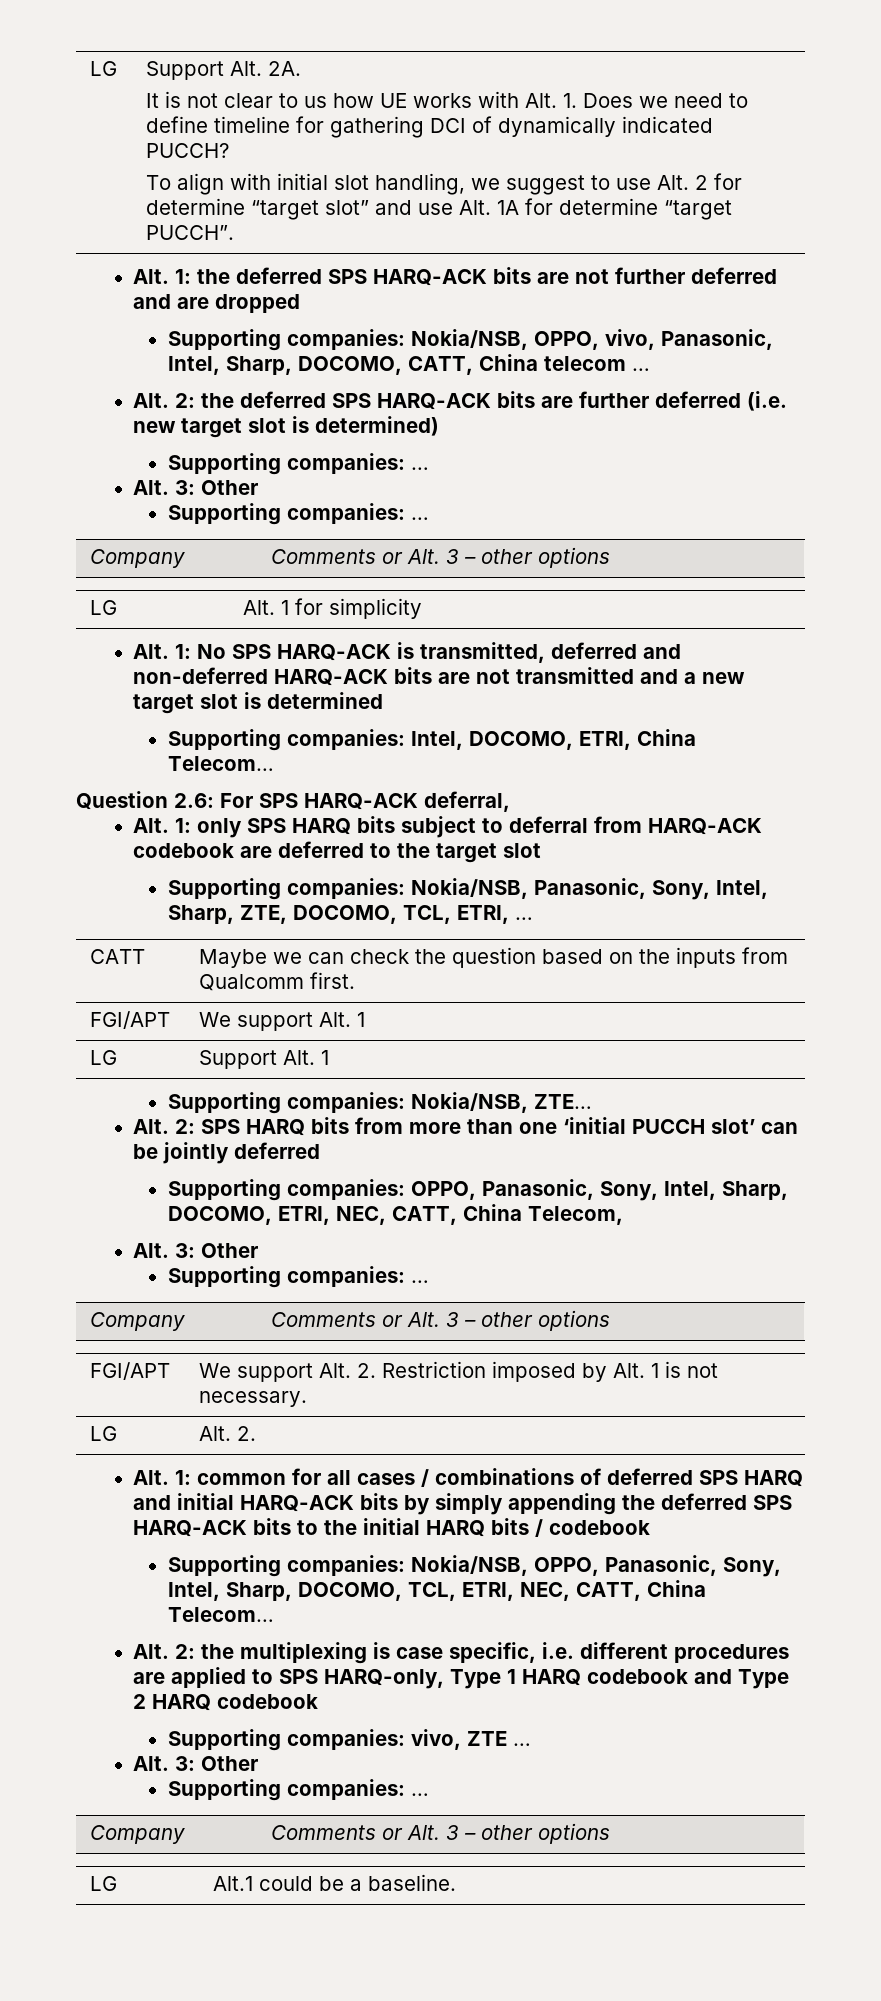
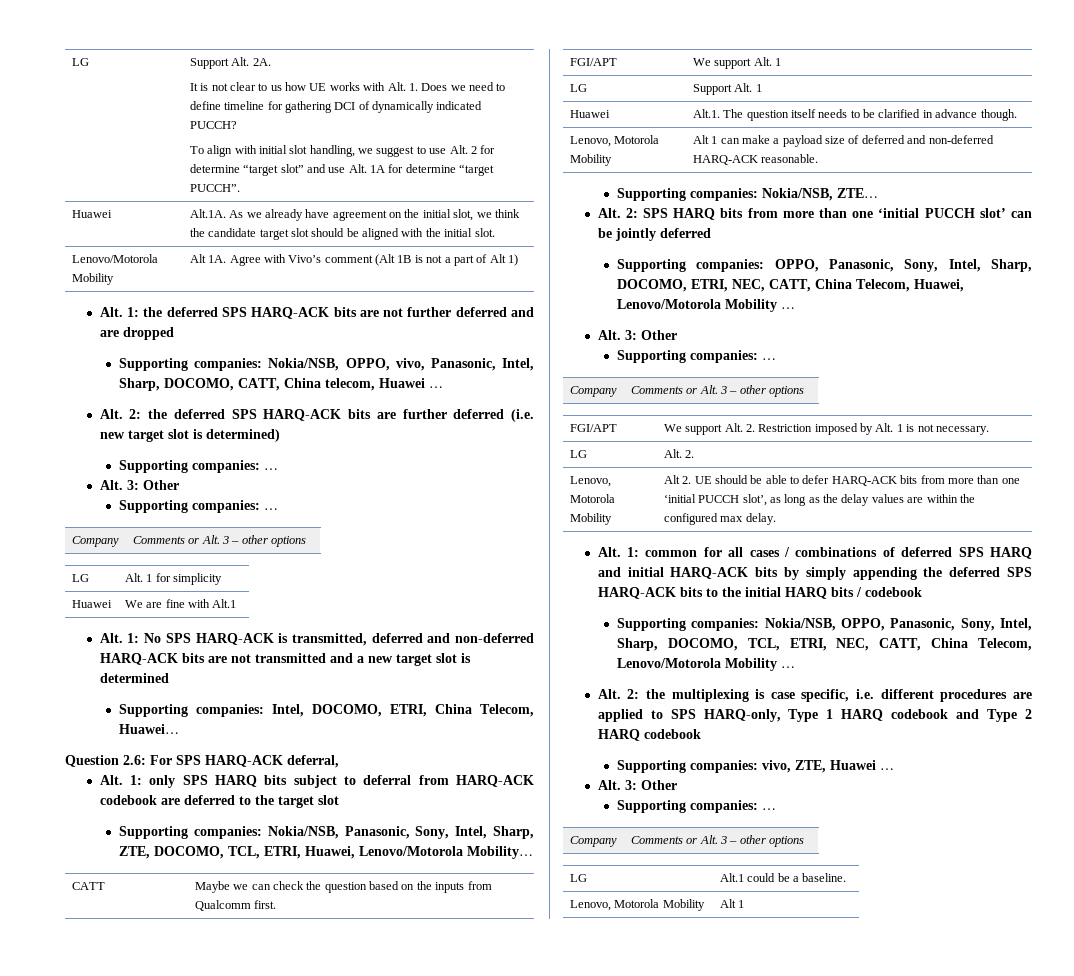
+ Huawei | Alt.1A. As we already have agreement on the initial slot, we think the candidate target slot should be aligned with the initial slot.
+ Lenovo/Motorola Mobility | Alt 1A. Agree with Vivo’s comment (Alt 1B is not a part of Alt 1)
- Supporting companies: Nokia/NSB, OPPO, vivo, Panasonic, Intel, Sharp, DOCOMO, CATT, China telecom …
+ Supporting companies: Nokia/NSB, OPPO, vivo, Panasonic, Intel, Sharp, DOCOMO, CATT, China telecom, Huawei …
+ Huawei | We are fine with Alt.1
- Supporting companies: Intel, DOCOMO, ETRI, China Telecom…
+ Supporting companies: Intel, DOCOMO, ETRI, China Telecom, Huawei…
- Supporting companies: Nokia/NSB, Panasonic, Sony, Intel, Sharp, ZTE, DOCOMO, TCL, ETRI, …
+ Supporting companies: Nokia/NSB, Panasonic, Sony, Intel, Sharp, ZTE, DOCOMO, TCL, ETRI, Huawei, Lenovo/Motorola Mobility…
+ Huawei | Alt.1. The question itself needs to be clarified in advance though.
+ Lenovo, Motorola Mobility | Alt 1 can make a payload size of deferred and non-deferred HARQ-ACK reasonable.
- Supporting companies: OPPO, Panasonic, Sony, Intel, Sharp, DOCOMO, ETRI, NEC, CATT, China Telecom,
+ Supporting companies: OPPO, Panasonic, Sony, Intel, Sharp, DOCOMO, ETRI, NEC, CATT, China Telecom, Huawei, Lenovo/Motorola Mobility …
+ Lenovo, Motorola Mobility | Alt 2. UE should be able to defer HARQ-ACK bits from more than one ‘initial PUCCH slot’, as long as the delay values are within the configured max delay.
- Supporting companies: Nokia/NSB, OPPO, Panasonic, Sony, Intel, Sharp, DOCOMO, TCL, ETRI, NEC, CATT, China Telecom…
+ Supporting companies: Nokia/NSB, OPPO, Panasonic, Sony, Intel, Sharp, DOCOMO, TCL, ETRI, NEC, CATT, China Telecom, Lenovo/Motorola Mobility …
- Supporting companies: vivo, ZTE …
+ Supporting companies: vivo, ZTE, Huawei …
  LG | Alt.1 could be a baseline.
+ Lenovo, Motorola Mobility | Alt 1

